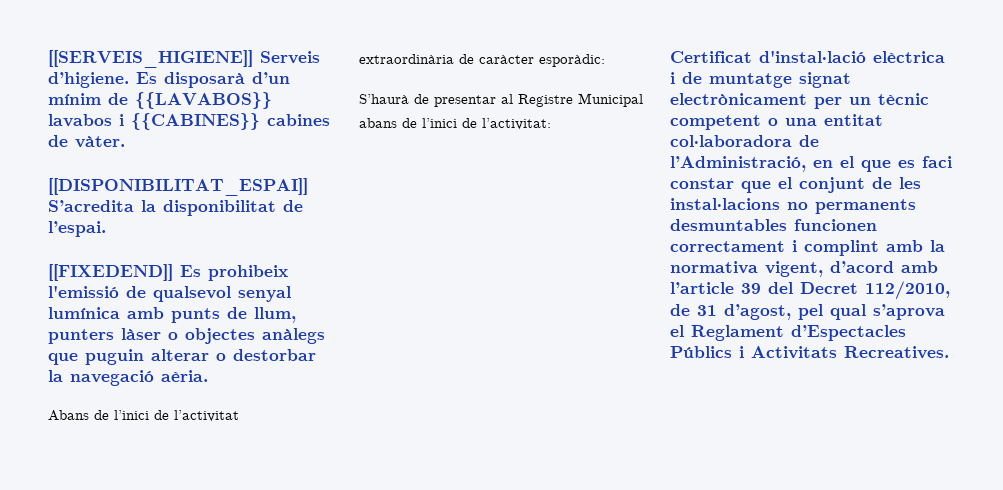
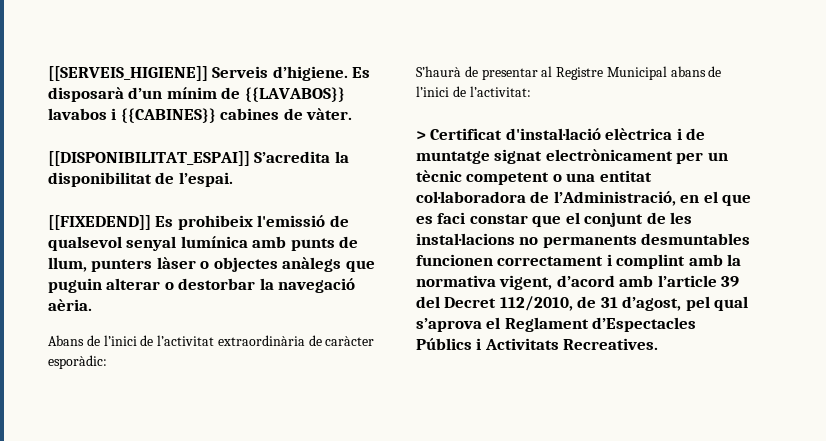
- Certificat d'instal·lació elèctrica i de muntatge signat electrònicament per un tècnic competent o una entitat col·laboradora de l’Administració, en el que es faci constar que el conjunt de les instal·lacions no permanents desmuntables funcionen correctament i complint amb la normativa vigent, d’acord amb l’article 39 del Decret 112/2010, de 31 d’agost, pel qual s’aprova el Reglament d’Espectacles Públics i Activitats Recreatives.
+ > Certificat d'instal·lació elèctrica i de muntatge signat electrònicament per un tècnic competent o una entitat col·laboradora de l’Administració, en el que es faci constar que el conjunt de les instal·lacions no permanents desmuntables funcionen correctament i complint amb la normativa vigent, d’acord amb l’article 39 del Decret 112/2010, de 31 d’agost, pel qual s’aprova el Reglament d’Espectacles Públics i Activitats Recreatives.

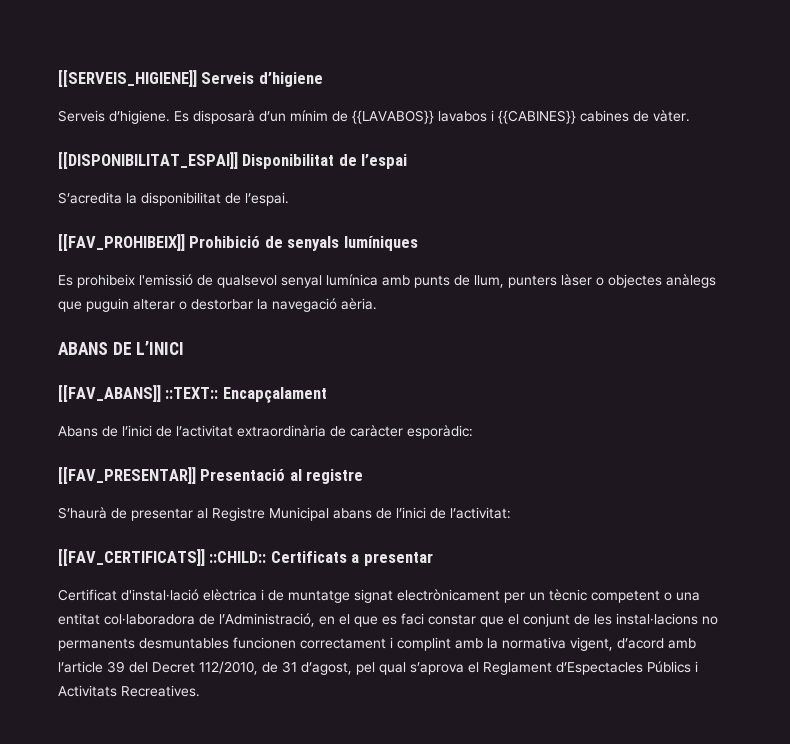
- [[SERVEIS_HIGIENE]] Serveis d’higiene.
+ [[SERVEIS_HIGIENE]] Serveis d’higiene
+ Serveis d’higiene.
- [[DISPONIBILITAT_ESPAI]] S’acredita la disponibilitat de l’espai.
+ [[DISPONIBILITAT_ESPAI]] Disponibilitat de l’espai
+ S’acredita la disponibilitat de l’espai.
- [[FIXEDEND]] Es prohibeix l'emissió de qualsevol senyal lumínica amb punts de llum, punters làser o objectes anàlegs que puguin alterar o destorbar la navegació aèria.
+ [[FAV_PROHIBEIX]] Prohibició de senyals lumíniques
+ Es prohibeix l'emissió de qualsevol senyal lumínica amb punts de llum, punters làser o objectes anàlegs que puguin alterar o destorbar la navegació aèria.
+ ABANS DE L’INICI
+ [[FAV_ABANS]] ::TEXT:: Encapçalament
+ [[FAV_PRESENTAR]] Presentació al registre
- > Certificat d'instal·lació elèctrica i de muntatge signat electrònicament per un tècnic competent o una entitat col·laboradora de l’Administració, en el que es faci constar que el conjunt de les instal·lacions no permanents desmuntables funcionen correctament i complint amb la normativa vigent, d’acord amb l’article 39 del Decret 112/2010, de 31 d’agost, pel qual s’aprova el Reglament d’Espectacles Públics i Activitats Recreatives.
+ [[FAV_CERTIFICATS]] ::CHILD:: Certificats a presentar
+ Certificat d'instal·lació elèctrica i de muntatge signat electrònicament per un tècnic competent o una entitat col·laboradora de l’Administració, en el que es faci constar que el conjunt de les instal·lacions no permanents desmuntables funcionen correctament i complint amb la normativa vigent, d’acord amb l’article 39 del Decret 112/2010, de 31 d’agost, pel qual s’aprova el Reglament d’Espectacles Públics i Activitats Recreatives.

